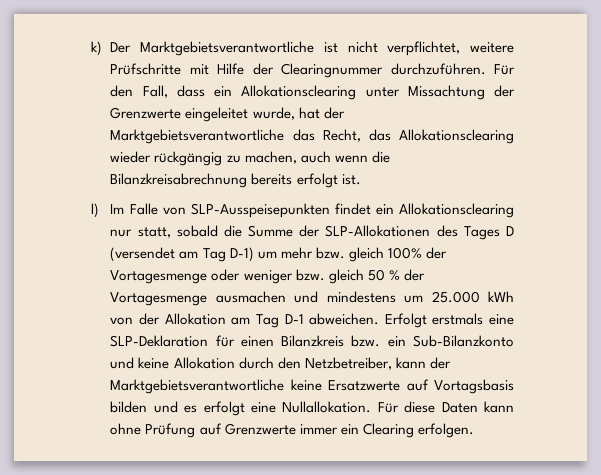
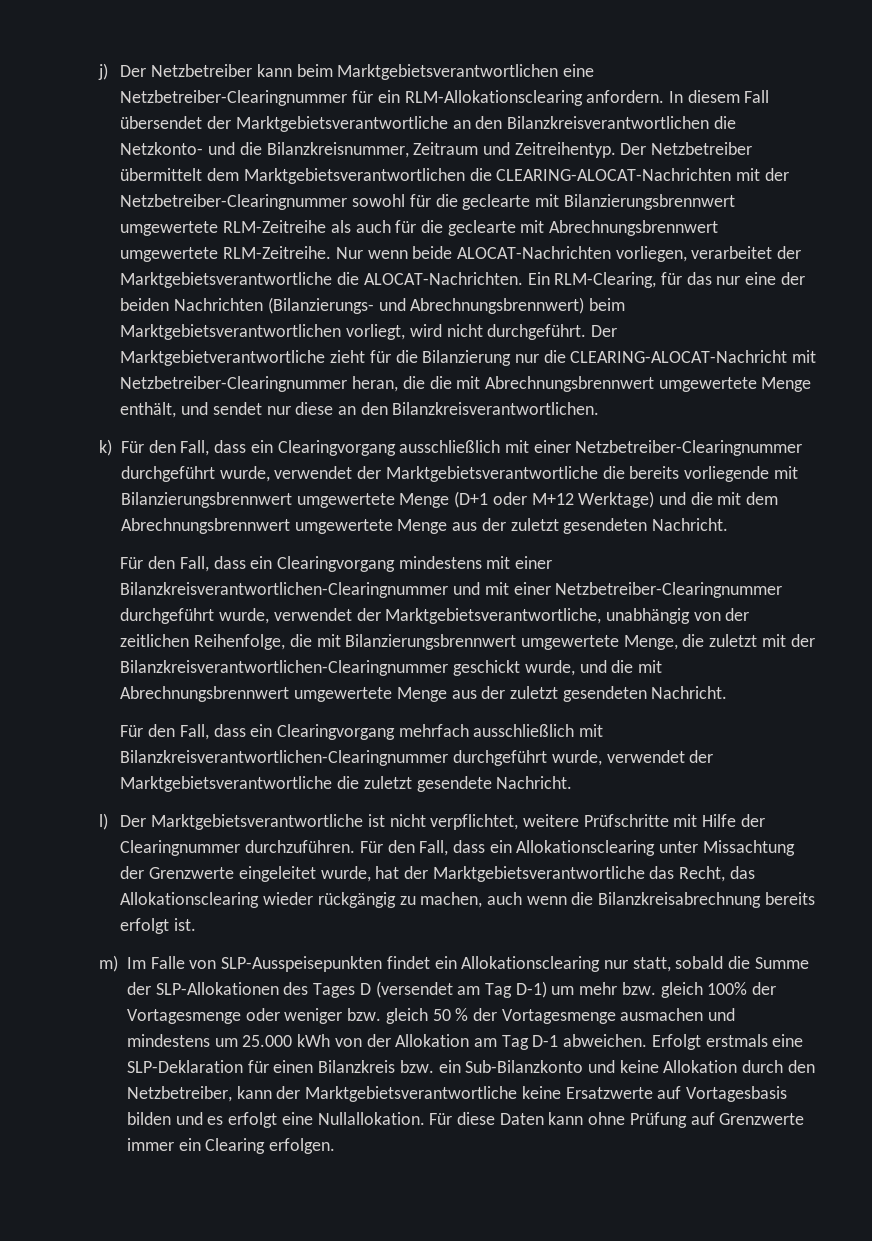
- k) Der Marktgebietsverantwortliche ist nicht verpflichtet, weitere Prüfschritte mit Hilfe der Clearingnummer durchzuführen.
+ j) Der Netzbetreiber kann beim Marktgebietsverantwortlichen eine Netzbetreiber-Clearingnummer für ein RLM-Allokationsclearing anfordern. In diesem Fall übersendet der Marktgebietsverantwortliche an den Bilanzkreisverantwortlichen die Netzkonto- und die Bilanzkreisnummer, Zeitraum und Zeitreihentyp. Der Netzbetreiber übermittelt dem Marktgebietsverantwortlichen die CLEARING-ALOCAT-Nachrichten mit der Netzbetreiber-Clearingnummer sowohl für die geclearte mit Bilanzierungsbrennwert umgewertete RLM-Zeitreihe als auch für die geclearte mit Abrechnungsbrennwert umgewertete RLM-Zeitreihe. Nur wenn beide ALOCAT-Nachrichten vorliegen, verarbeitet der Marktgebietsverantwortliche die ALOCAT-Nachrichten. Ein RLM-Clearing, für das nur eine der beiden Nachrichten (Bilanzierungs- und Abrechnungsbrennwert) beim Marktgebietsverantwortlichen vorliegt, wird nicht durchgeführt. Der Marktgebietverantwortliche zieht für die Bilanzierung nur die CLEARING-ALOCAT-Nachricht mit Netzbetreiber-Clearingnummer heran, die die mit Abrechnungsbrennwert umgewertete Menge enthält, und sendet nur diese an den Bilanzkreisverantwortlichen.
+ k) Für den Fall, dass ein Clearingvorgang ausschließlich mit einer Netzbetreiber-Clearingnummer durchgeführt wurde, verwendet der Marktgebietsverantwortliche die bereits vorliegende mit Bilanzierungsbrennwert umgewertete Menge (D+1 oder M+12 Werktage) und die mit dem Abrechnungsbrennwert umgewertete Menge aus der zuletzt gesendeten Nachricht.
+ Für den Fall, dass ein Clearingvorgang mindestens mit einer Bilanzkreisverantwortlichen-Clearingnummer und mit einer Netzbetreiber-Clearingnummer durchgeführt wurde, verwendet der Marktgebietsverantwortliche, unabhängig von der zeitlichen Reihenfolge, die mit Bilanzierungsbrennwert umgewertete Menge, die zuletzt mit der Bilanzkreisverantwortlichen-Clearingnummer geschickt wurde, und die mit Abrechnungsbrennwert umgewertete Menge aus der zuletzt gesendeten Nachricht.
+ Für den Fall, dass ein Clearingvorgang mehrfach ausschließlich mit Bilanzkreisverantwortlichen-Clearingnummer durchgeführt wurde, verwendet der Marktgebietsverantwortliche die zuletzt gesendete Nachricht.
+ l) Der Marktgebietsverantwortliche ist nicht verpflichtet, weitere Prüfschritte mit Hilfe der Clearingnummer durchzuführen.
- l) Im Falle von SLP-Ausspeisepunkten findet ein Allokationsclearing nur statt, sobald die Summe der SLP-Allokationen des Tages D (versendet am Tag D-1) um mehr bzw. gleich 100% der Vortagesmenge oder weniger bzw. gleich 50 % der Vortagesmenge ausmachen und mindestens um 25.000 kWh von der Allokation am Tag D-1 abweichen.
+ m) Im Falle von SLP-Ausspeisepunkten findet ein Allokationsclearing nur statt, sobald die Summe der SLP-Allokationen des Tages D (versendet am Tag D-1) um mehr bzw. gleich 100% der Vortagesmenge oder weniger bzw. gleich 50 % der Vortagesmenge ausmachen und mindestens um 25.000 kWh von der Allokation am Tag D-1 abweichen.
- Erfolgt erstmals eine SLP-Deklaration für einen Bilanzkreis bzw. ein Sub-Bilanzkonto und keine Allokation durch den Netzbetreiber, kann der Marktgebietsverantwortliche keine Ersatzwerte auf Vortagsbasis bilden und es erfolgt eine Nullallokation.
+ Erfolgt erstmals eine SLP-Deklaration für einen Bilanzkreis bzw. ein Sub-Bilanzkonto und keine Allokation durch den Netzbetreiber, kann der Marktgebietsverantwortliche keine Ersatzwerte auf Vortagesbasis bilden und es erfolgt eine Nullallokation.

